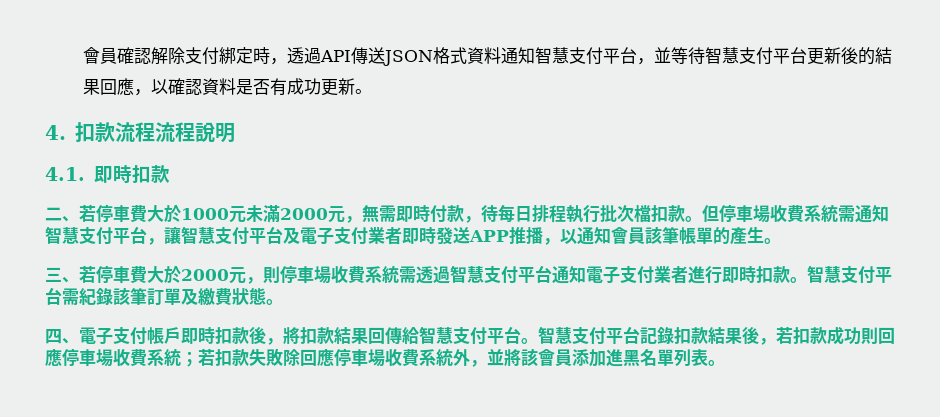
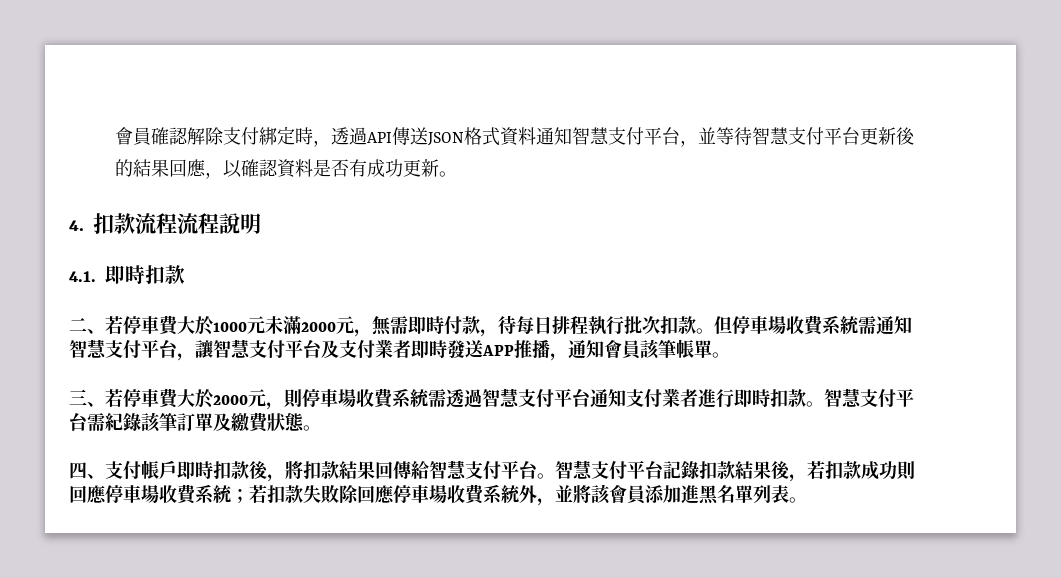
- 二、若停車費大於1000元未滿2000元，無需即時付款，待每日排程執行批次檔扣款。
+ 二、若停車費大於1000元未滿2000元，無需即時付款，待每日排程執行批次扣款。
- 但停車場收費系統需通知智慧支付平台，讓智慧支付平台及電子支付業者即時發送APP推播，以通知會員該筆帳單的產生。
+ 但停車場收費系統需通知智慧支付平台，讓智慧支付平台及支付業者即時發送APP推播，通知會員該筆帳單。
- 三、若停車費大於2000元，則停車場收費系統需透過智慧支付平台通知電子支付業者進行即時扣款。
+ 三、若停車費大於2000元，則停車場收費系統需透過智慧支付平台通知支付業者進行即時扣款。
- 四、電子支付帳戶即時扣款後，將扣款結果回傳給智慧支付平台。
+ 四、支付帳戶即時扣款後，將扣款結果回傳給智慧支付平台。

